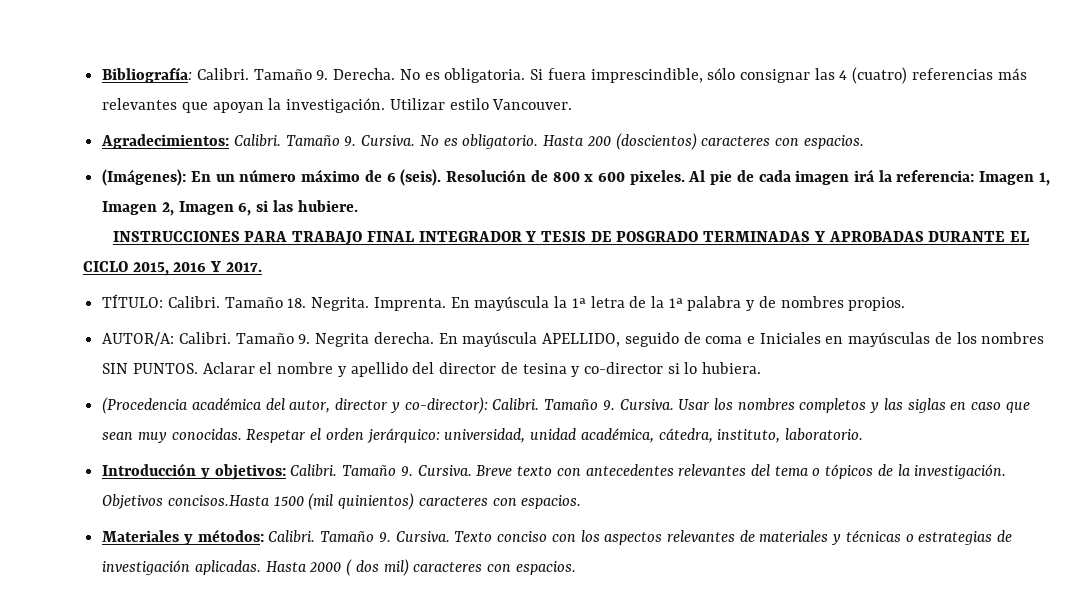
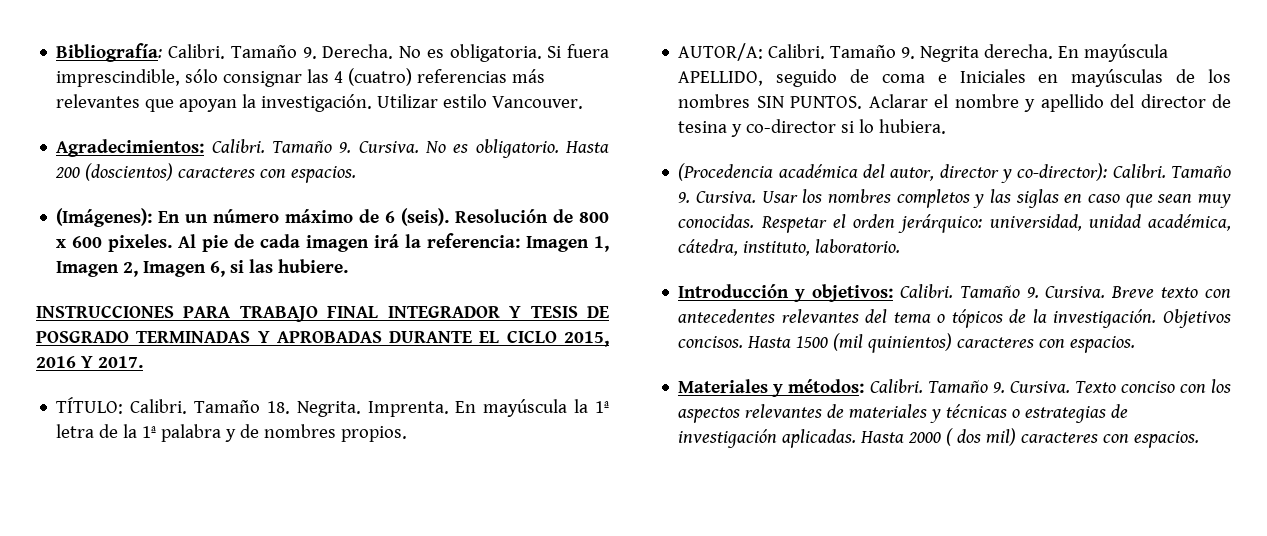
- Objetivos concisos.Hasta 1500 (mil quinientos) caracteres con espacios.
+ Objetivos concisos. Hasta 1500 (mil quinientos) caracteres con espacios.

